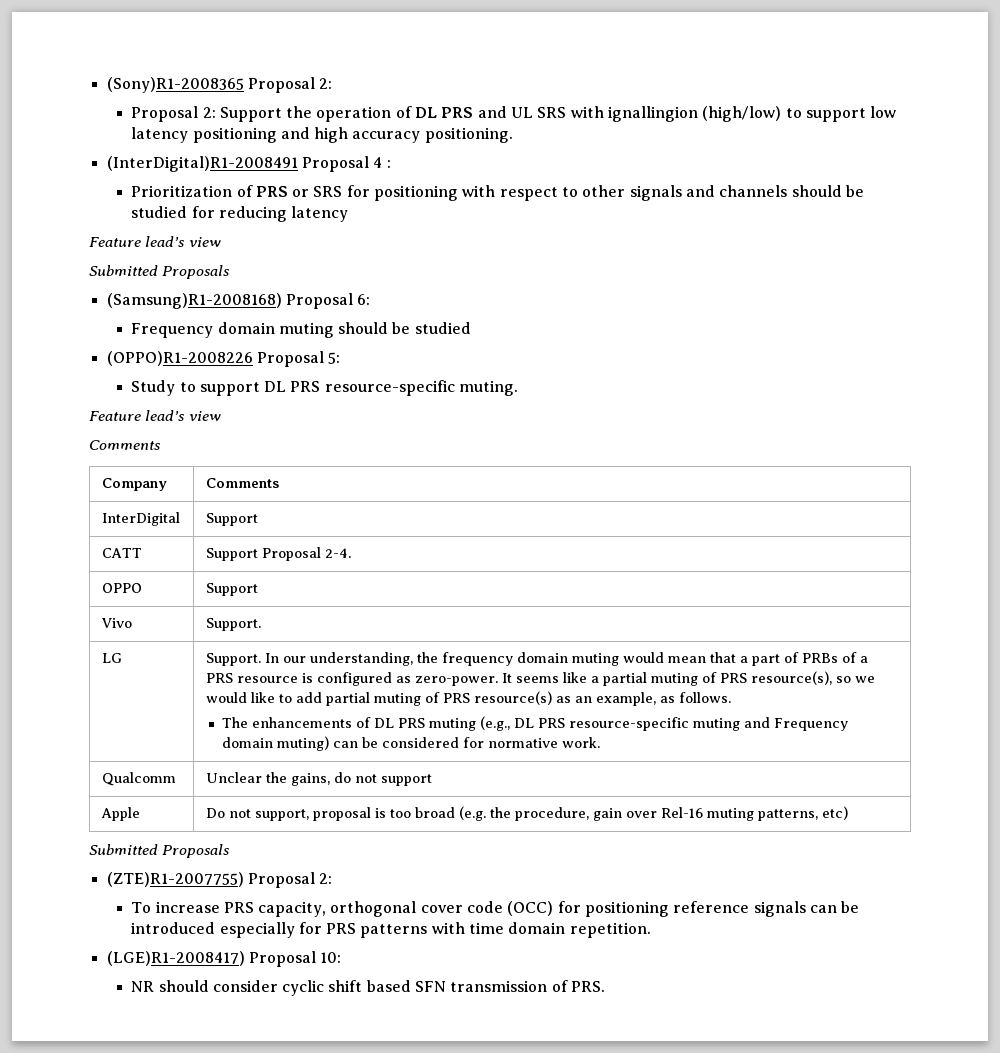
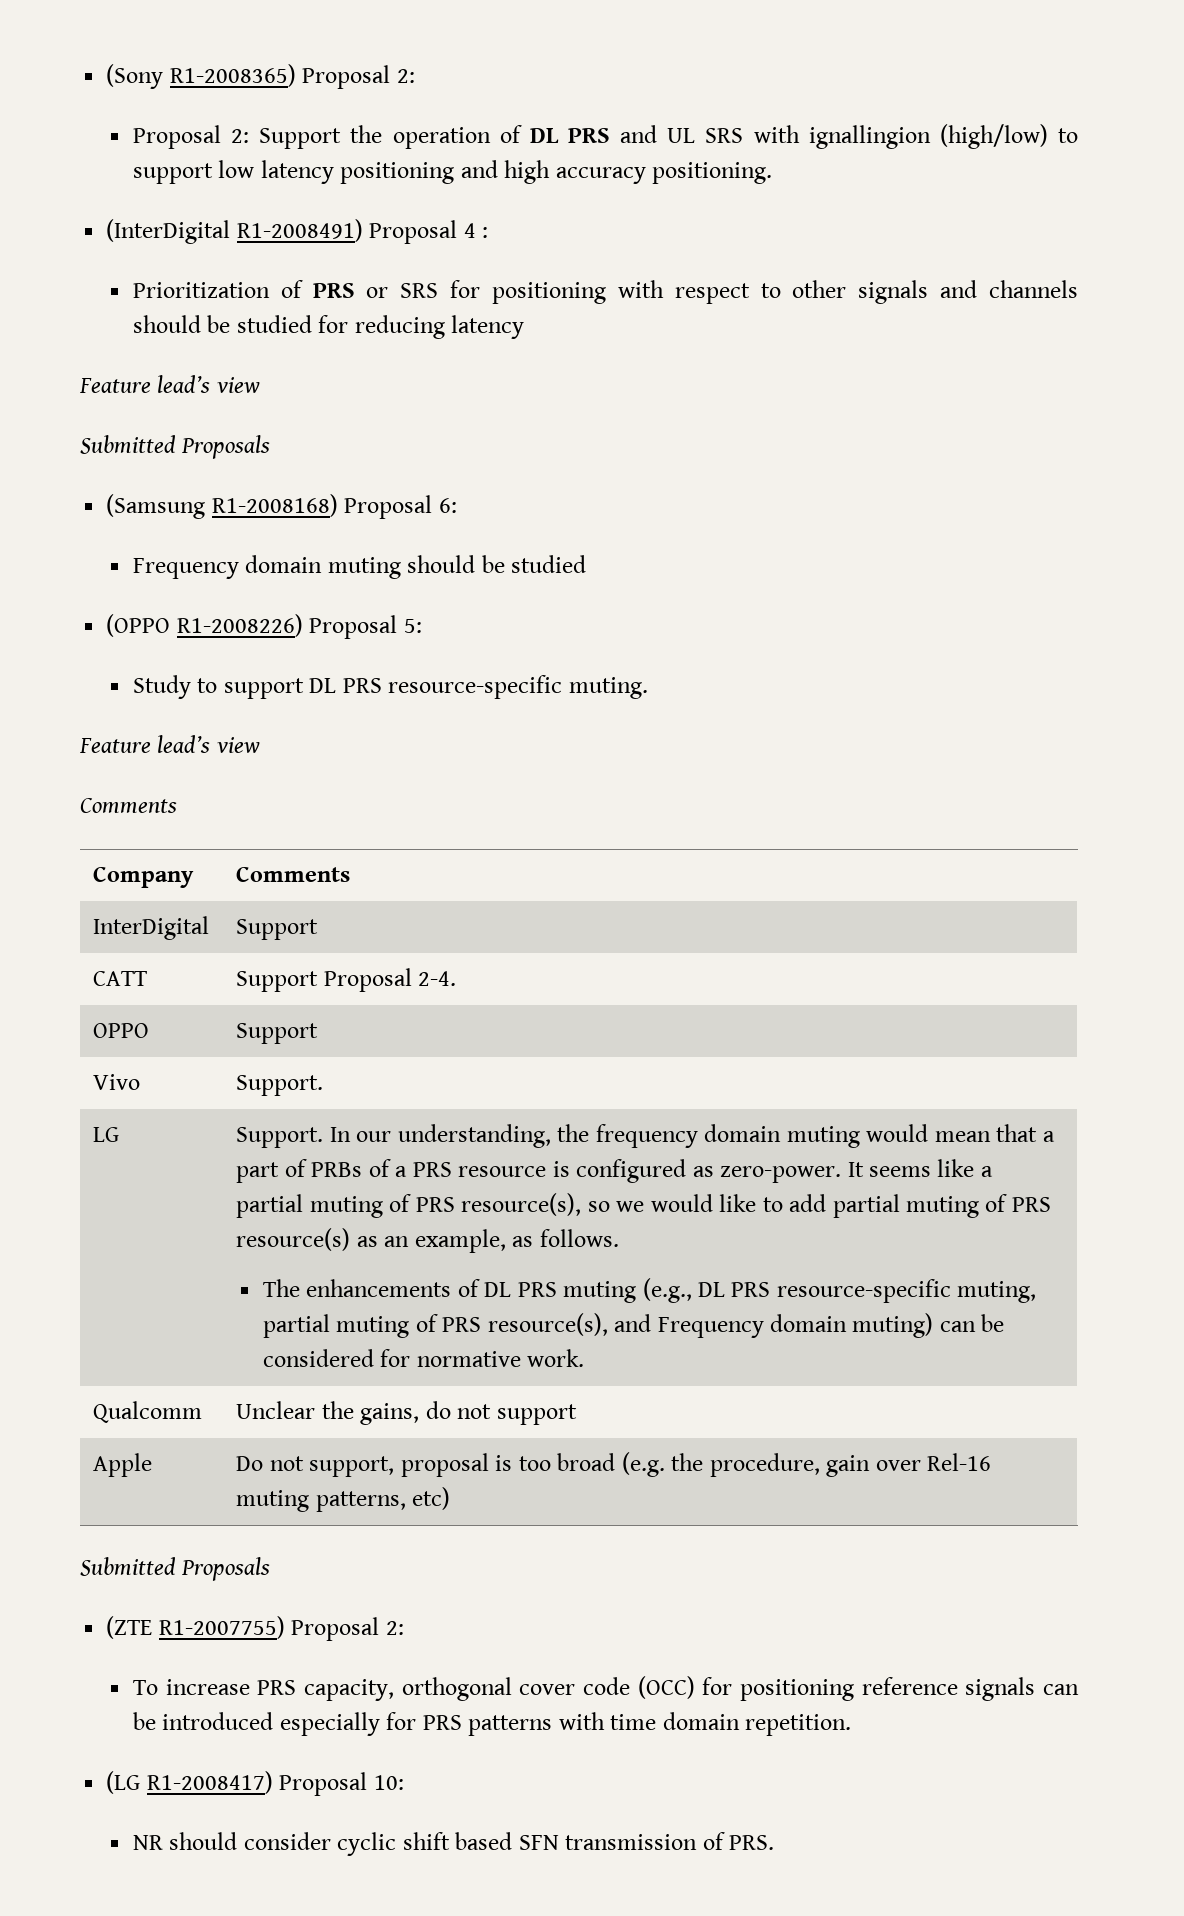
- (Sony)R1-2008365 Proposal 2:
+ (Sony R1-2008365) Proposal 2:
- (InterDigital)R1-2008491 Proposal 4 :
+ (InterDigital R1-2008491) Proposal 4 :
- (Samsung)R1-2008168) Proposal 6:
+ (Samsung R1-2008168) Proposal 6:
- (OPPO)R1-2008226 Proposal 5:
+ (OPPO R1-2008226) Proposal 5:
- The enhancements of DL PRS muting (e.g., DL PRS resource-specific muting and Frequency domain muting) can be considered for normative work.
+ The enhancements of DL PRS muting (e.g., DL PRS resource-specific muting, partial muting of PRS resource(s), and Frequency domain muting) can be considered for normative work.
- (ZTE)R1-2007755) Proposal 2:
+ (ZTE R1-2007755) Proposal 2:
- (LGE)R1-2008417) Proposal 10:
+ (LG R1-2008417) Proposal 10:

